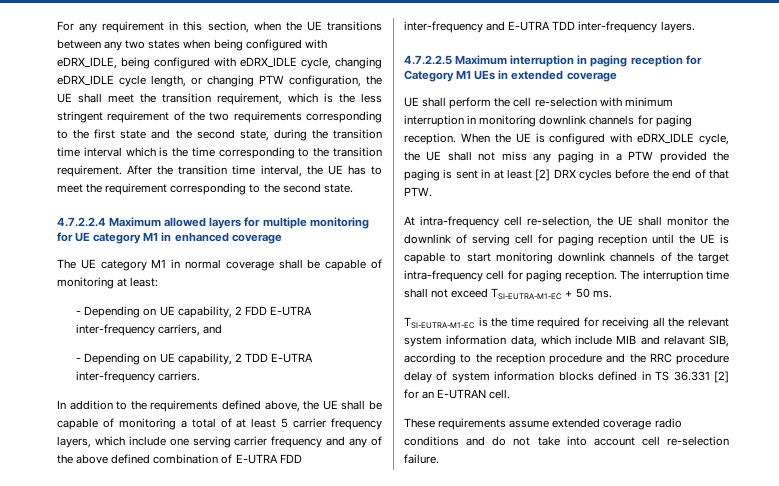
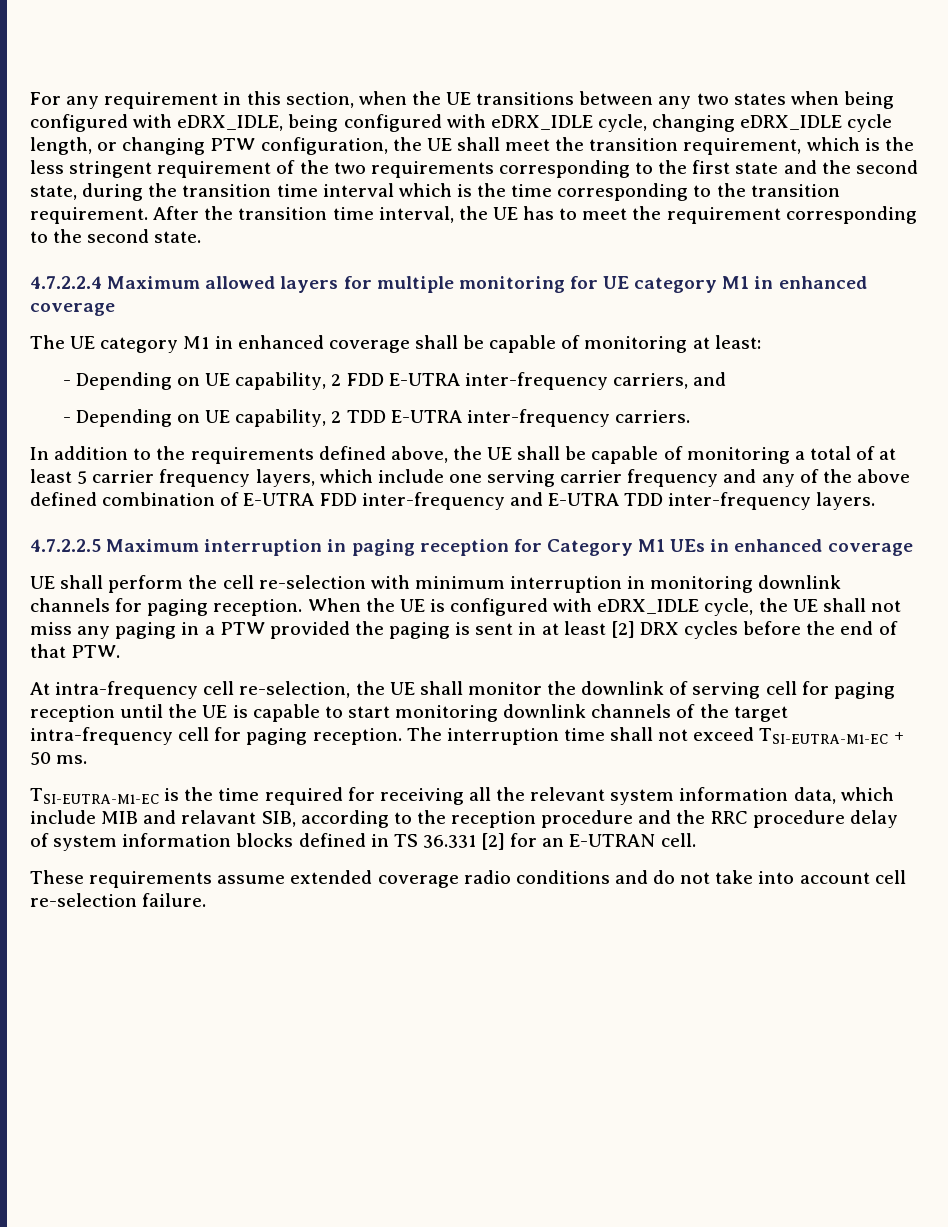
- The UE category M1 in normal coverage shall be capable of monitoring at least:
+ The UE category M1 in enhanced coverage shall be capable of monitoring at least:
- 4.7.2.2.5 Maximum interruption in paging reception for Category M1 UEs in extended coverage
+ 4.7.2.2.5 Maximum interruption in paging reception for Category M1 UEs in enhanced coverage

